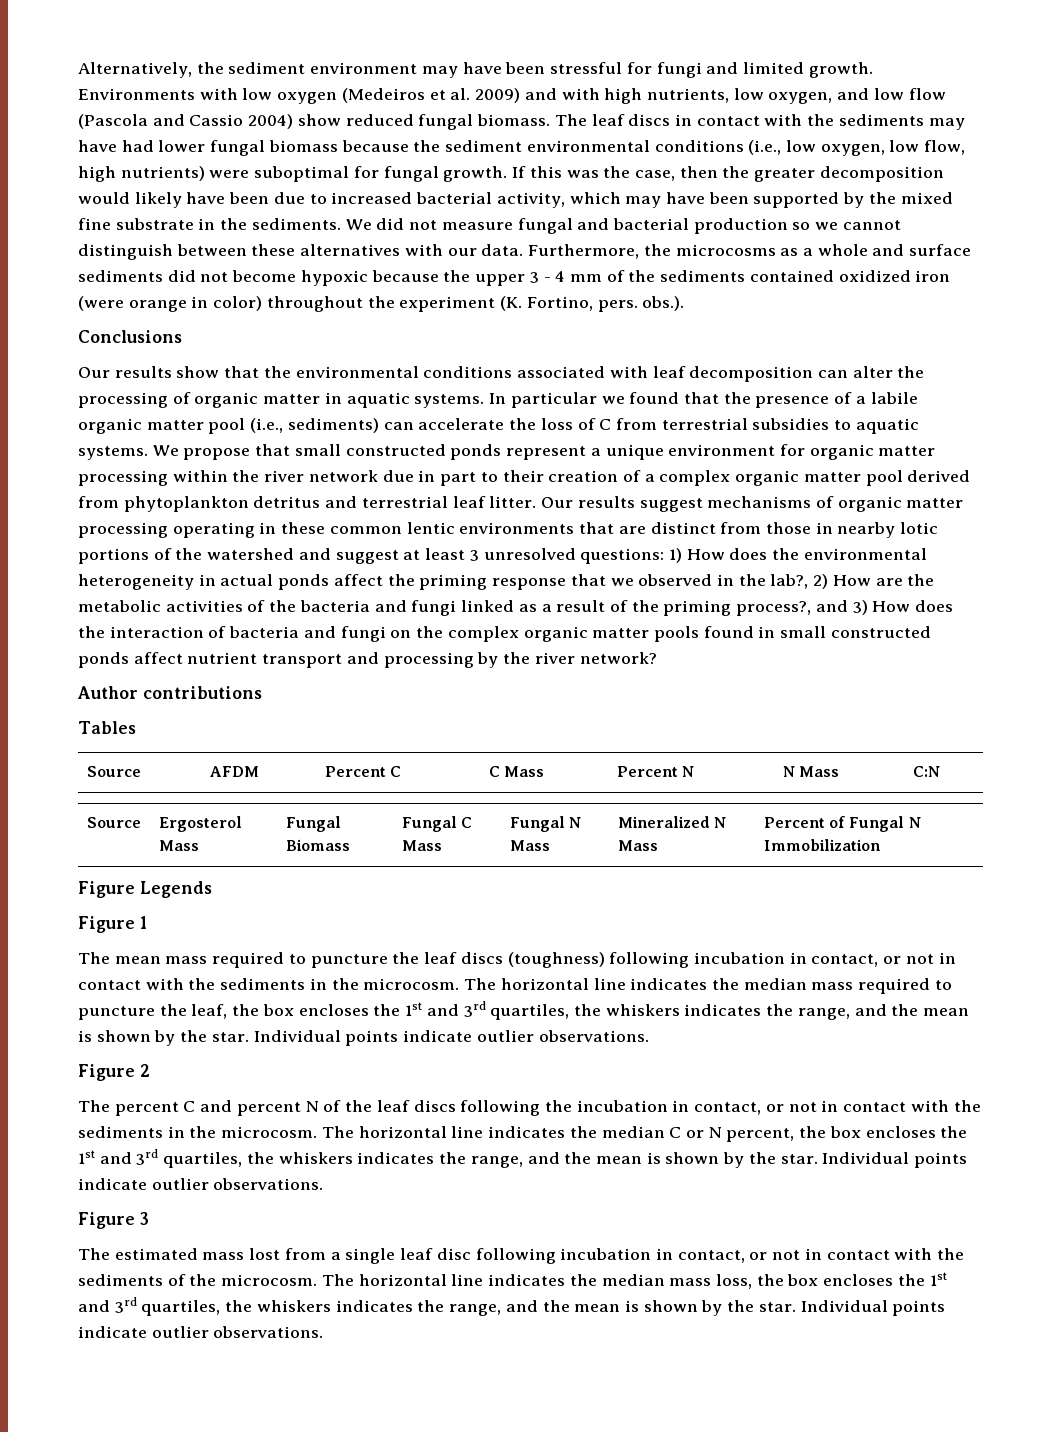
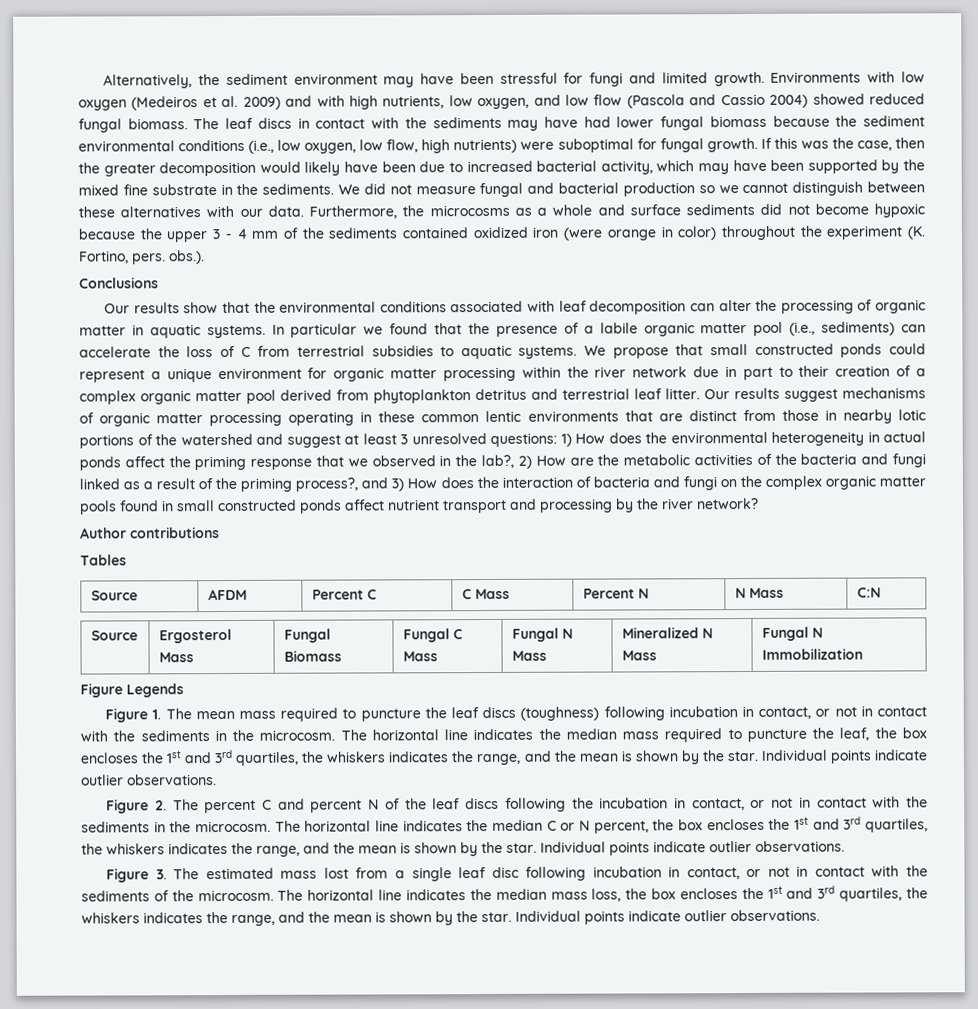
- Environments with low oxygen (Medeiros et al. 2009) and with high nutrients, low oxygen, and low flow (Pascola and Cassio 2004) show reduced fungal biomass.
+ Environments with low oxygen (Medeiros et al. 2009) and with high nutrients, low oxygen, and low flow (Pascola and Cassio 2004) showed reduced fungal biomass.
- We propose that small constructed ponds represent a unique environment for organic matter processing within the river network due in part to their creation of a complex organic matter pool derived from phytoplankton detritus and terrestrial leaf litter.
+ We propose that small constructed ponds could represent a unique environment for organic matter processing within the river network due in part to their creation of a complex organic matter pool derived from phytoplankton detritus and terrestrial leaf litter.
- Source | Ergosterol Mass | Fungal Biomass | Fungal C Mass | Fungal N Mass | Mineralized N Mass | Percent of Fungal N Immobilization
+ Source | Ergosterol Mass | Fungal Biomass | Fungal C Mass | Fungal N Mass | Mineralized N Mass | Fungal N Immobilization
- Figure 1
- The mean mass required to puncture the leaf discs (toughness) following incubation in contact, or not in contact with the sediments in the microcosm.
+ Figure 1. The mean mass required to puncture the leaf discs (toughness) following incubation in contact, or not in contact with the sediments in the microcosm.
- Figure 2
- The percent C and percent N of the leaf discs following the incubation in contact, or not in contact with the sediments in the microcosm.
+ Figure 2. The percent C and percent N of the leaf discs following the incubation in contact, or not in contact with the sediments in the microcosm.
- Figure 3
- The estimated mass lost from a single leaf disc following incubation in contact, or not in contact with the sediments of the microcosm.
+ Figure 3. The estimated mass lost from a single leaf disc following incubation in contact, or not in contact with the sediments of the microcosm.

